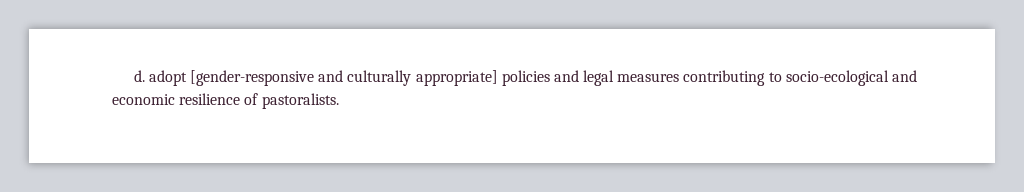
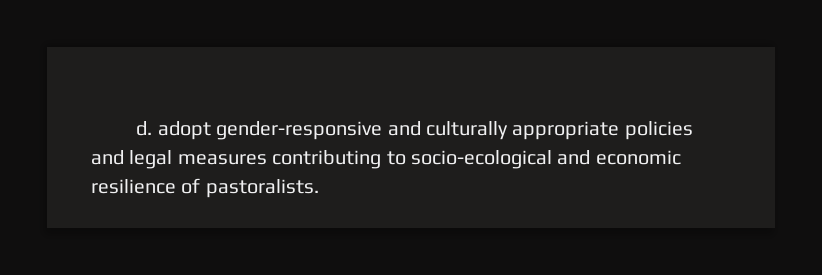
- d. adopt [gender-responsive and culturally appropriate] policies and legal measures contributing to socio-ecological and economic resilience of pastoralists.
+ d. adopt gender-responsive and culturally appropriate policies and legal measures contributing to socio-ecological and economic resilience of pastoralists.

